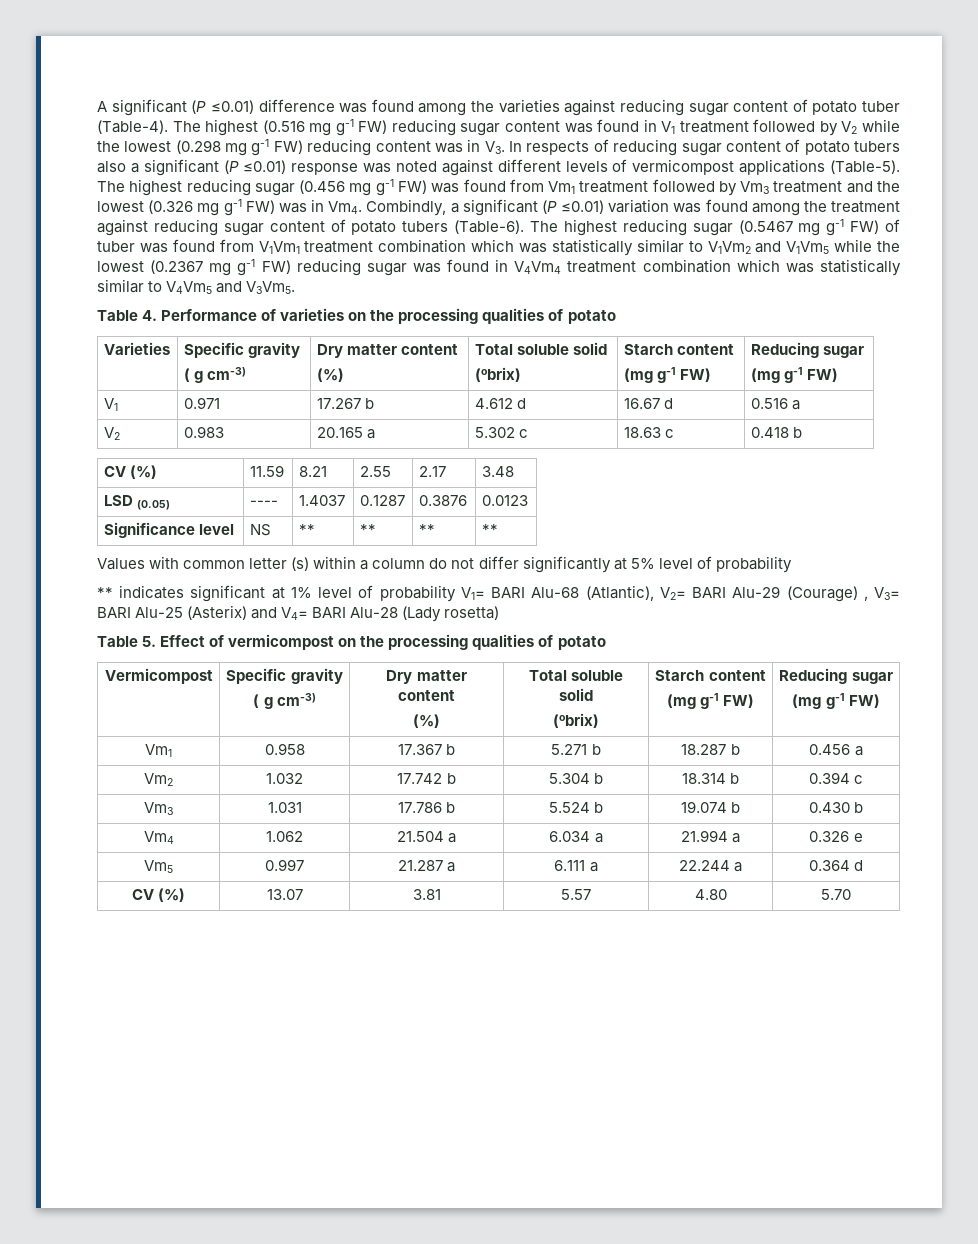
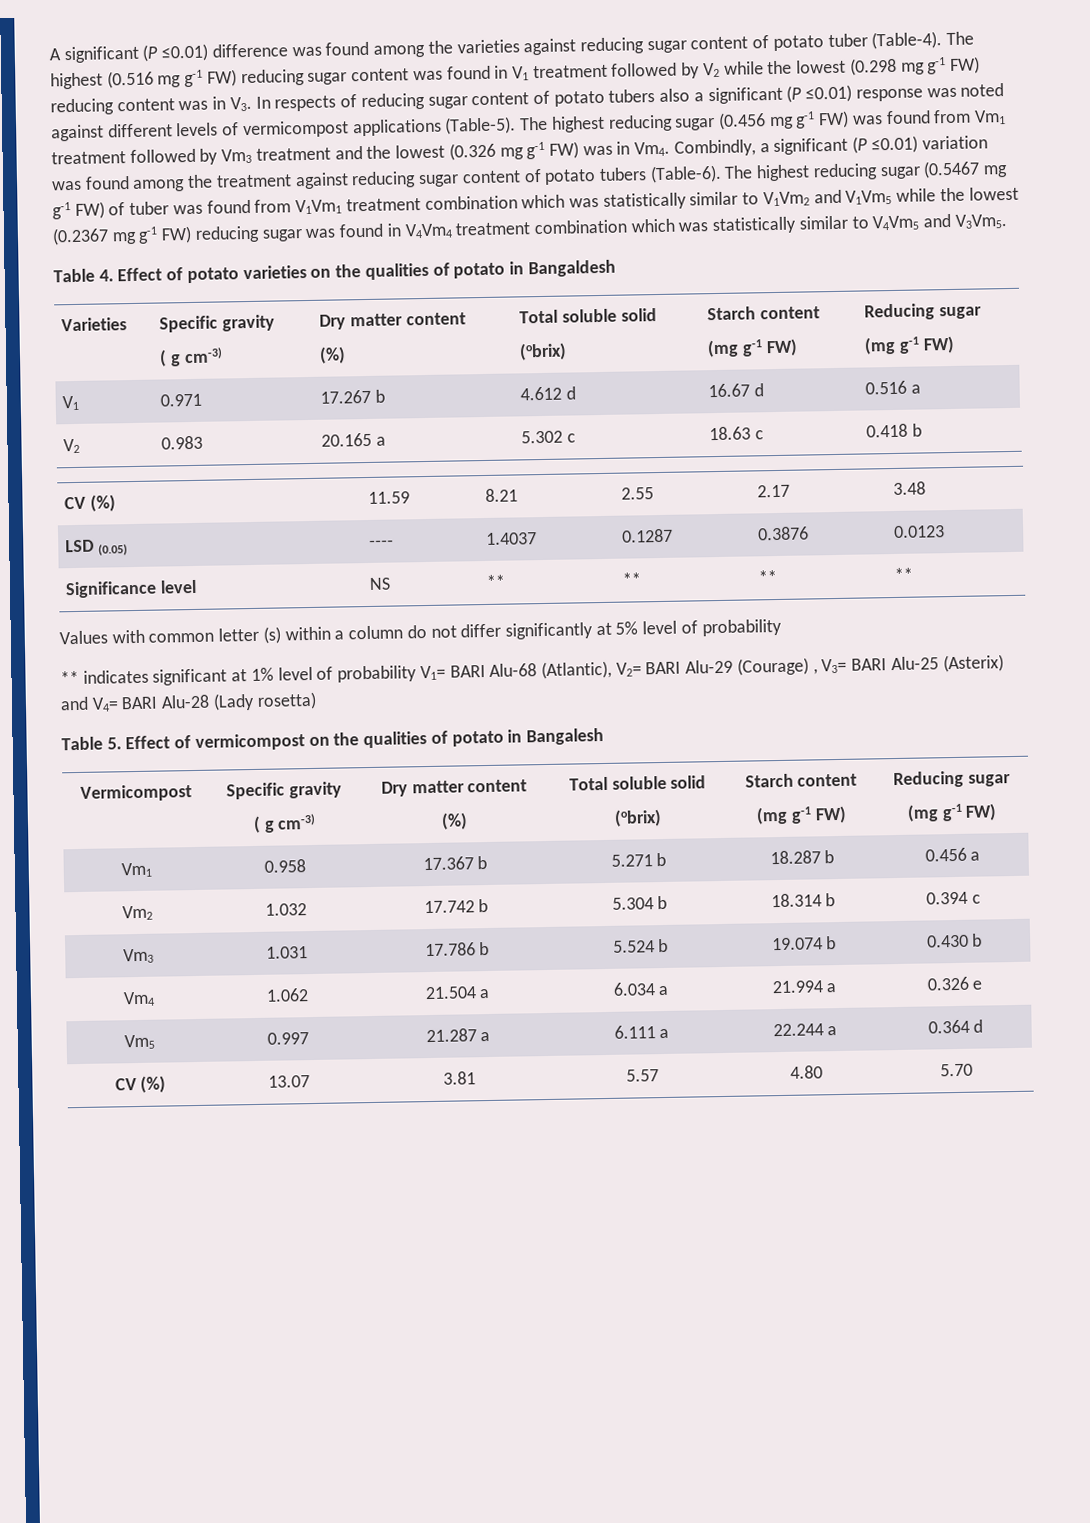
- Table 4. Performance of varieties on the processing qualities of potato
+ Table 4. Effect of potato varieties on the qualities of potato in Bangaldesh
- Table 5. Effect of vermicompost on the processing qualities of potato
+ Table 5. Effect of vermicompost on the qualities of potato in Bangalesh

